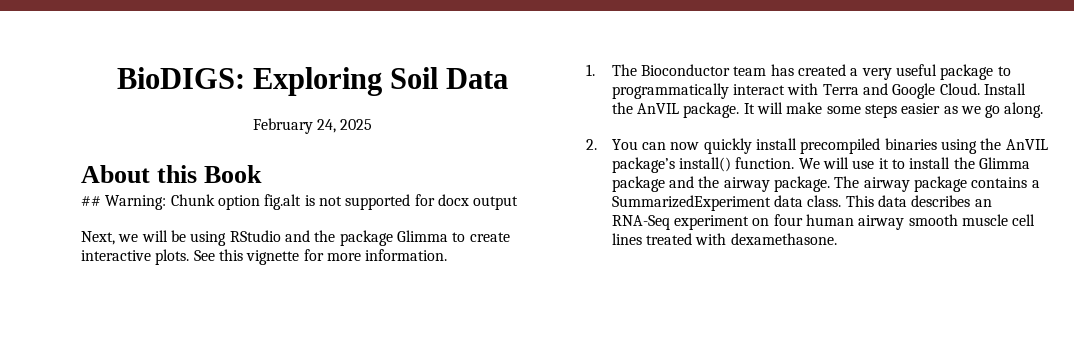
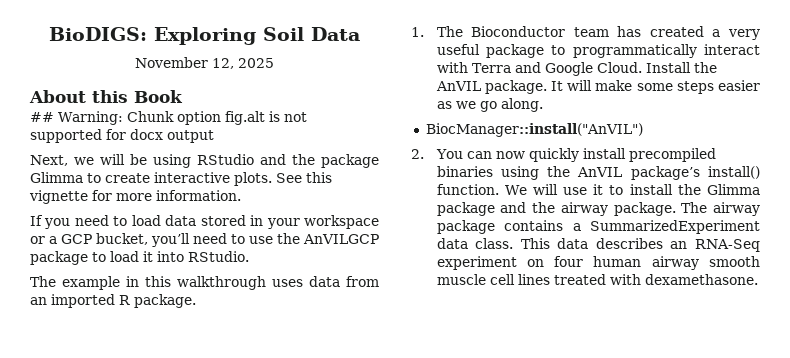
- February 24, 2025
+ November 12, 2025
+ If you need to load data stored in your workspace or a GCP bucket, you’ll need to use the AnVILGCP package to load it into RStudio.
+ The example in this walkthrough uses data from an imported R package.
+ BiocManager::install("AnVIL")

